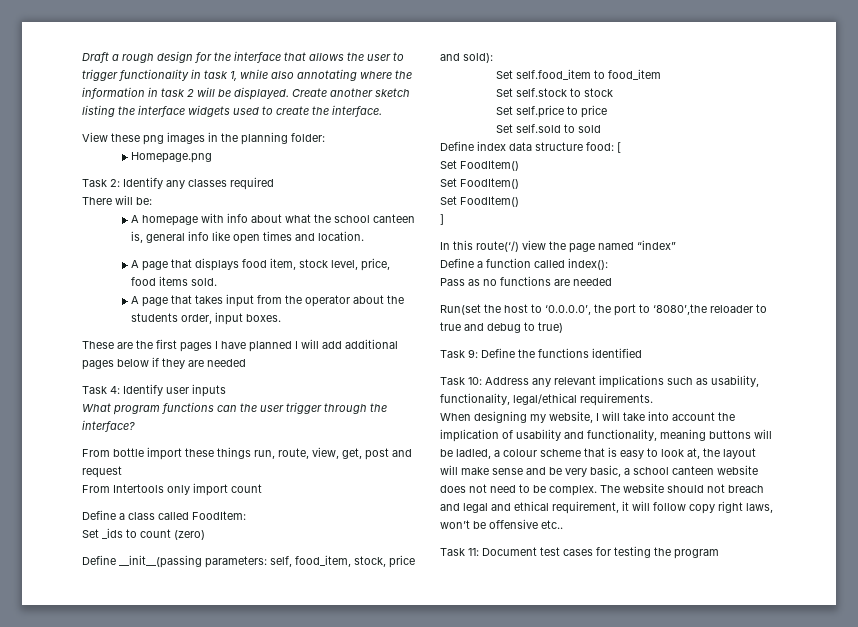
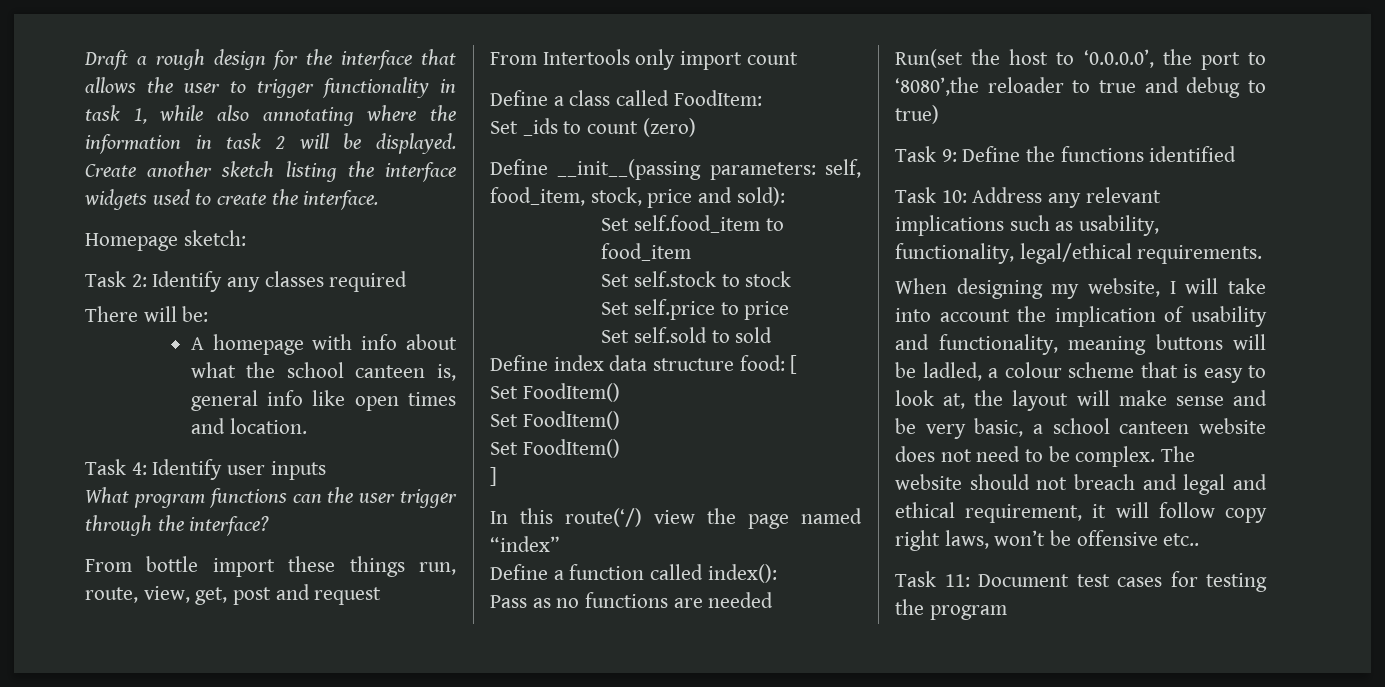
- View these png images in the planning folder:
- Homepage.png
+ Homepage sketch:
- A page that displays food item, stock level, price, food items sold.
- A page that takes input from the operator about the students order, input boxes.
- These are the first pages I have planned I will add additional pages below if they are needed

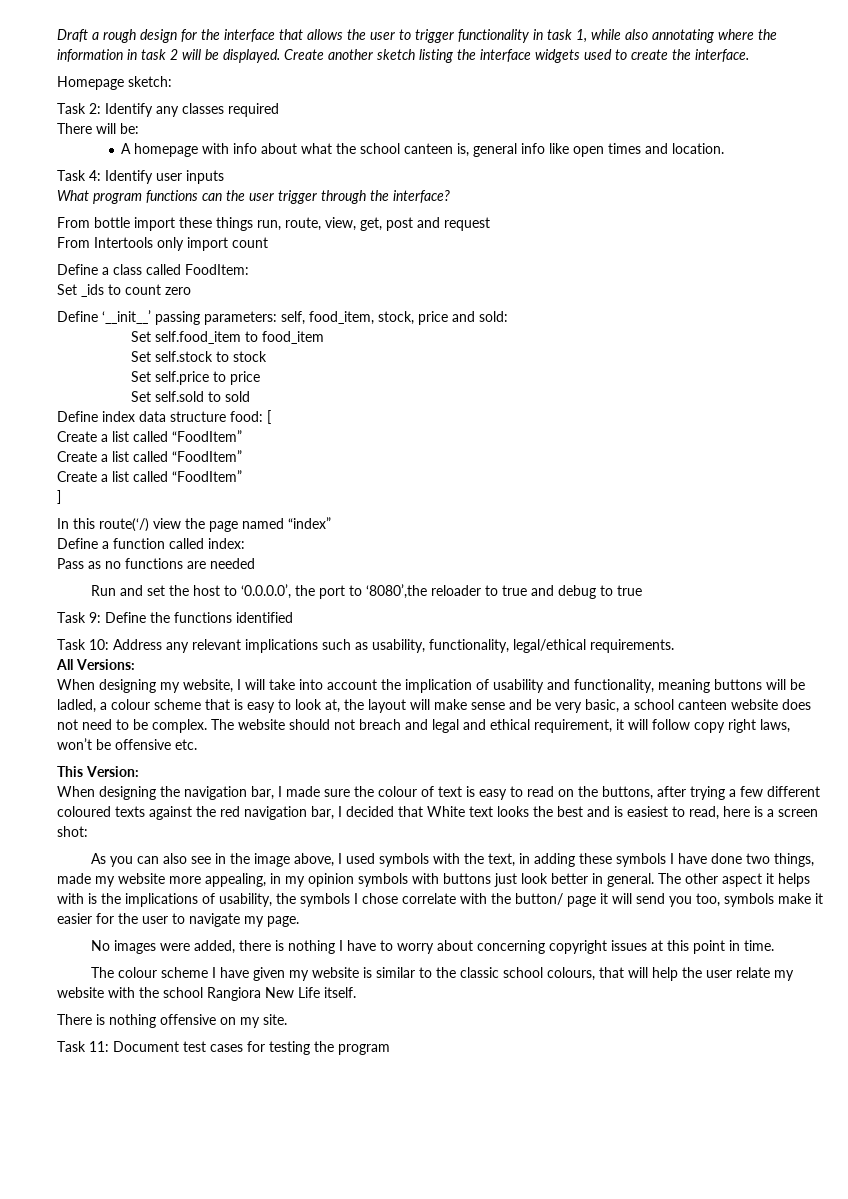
- Set _ids to count (zero)
- Define __init__(passing parameters: self, food_item, stock, price and sold):
+ Set _ids to count zero
+ Define ‘__init__’ passing parameters: self, food_item, stock, price and sold:
  Define index data structure food: [
- Set FoodItem()
- Set FoodItem()
- Set FoodItem()
+ Create a list called “FoodItem”
+ Create a list called “FoodItem”
+ Create a list called “FoodItem”
- Define a function called index():
+ Define a function called index:
- Run(set the host to ‘0.0.0.0’, the port to ‘8080’,the reloader to true and debug to true)
+ Run and set the host to ‘0.0.0.0’, the port to ‘8080’,the reloader to true and debug to true
+ All Versions:
- The website should not breach and legal and ethical requirement, it will follow copy right laws, won’t be offensive etc..
+ The website should not breach and legal and ethical requirement, it will follow copy right laws, won’t be offensive etc.
+ This Version:
+ When designing the navigation bar, I made sure the colour of text is easy to read on the buttons, after trying a few different coloured texts against the red navigation bar, I decided that White text looks the best and is easiest to read, here is a screen shot:
+ As you can also see in the image above, I used symbols with the text, in adding these symbols I have done two things, made my website more appealing, in my opinion symbols with buttons just look better in general. The other aspect it helps with is the implications of usability, the symbols I chose correlate with the button/ page it will send you too, symbols make it easier for the user to navigate my page.
+ No images were added, there is nothing I have to worry about concerning copyright issues at this point in time.
+ The colour scheme I have given my website is similar to the classic school colours, that will help the user relate my website with the school Rangiora New Life itself.
+ There is nothing offensive on my site.

